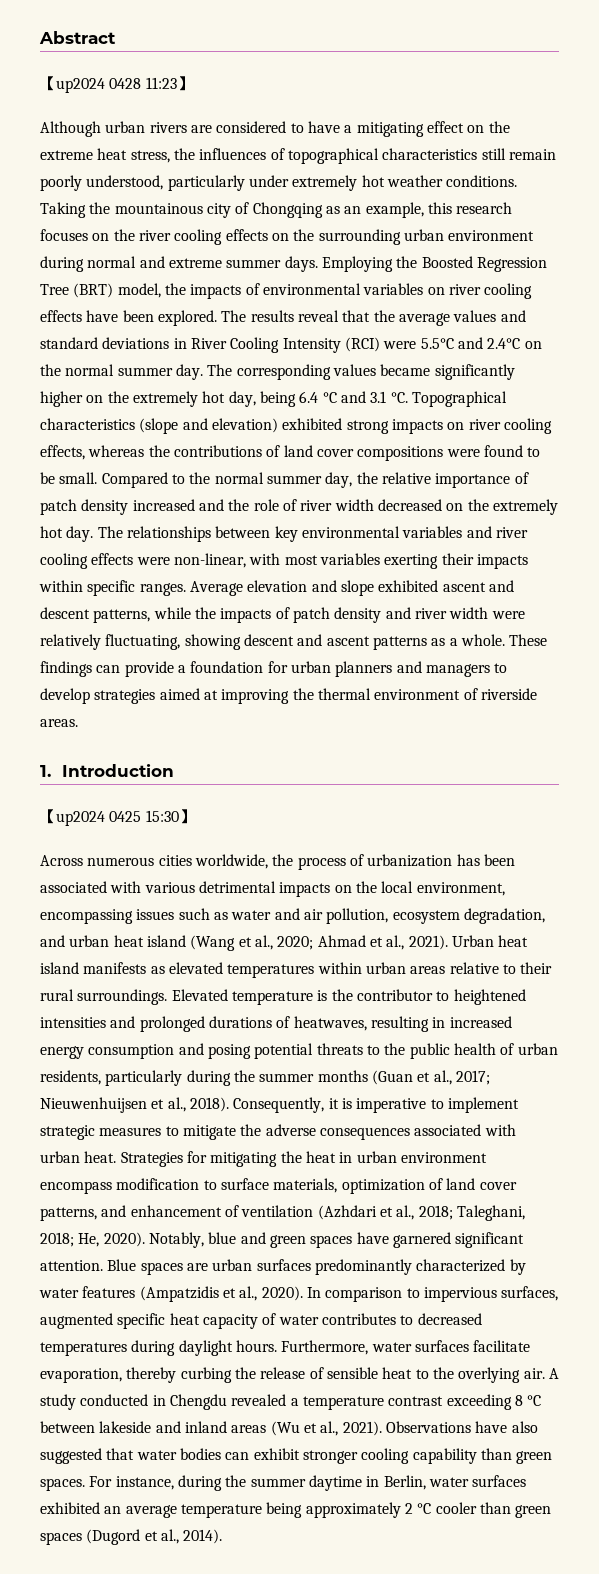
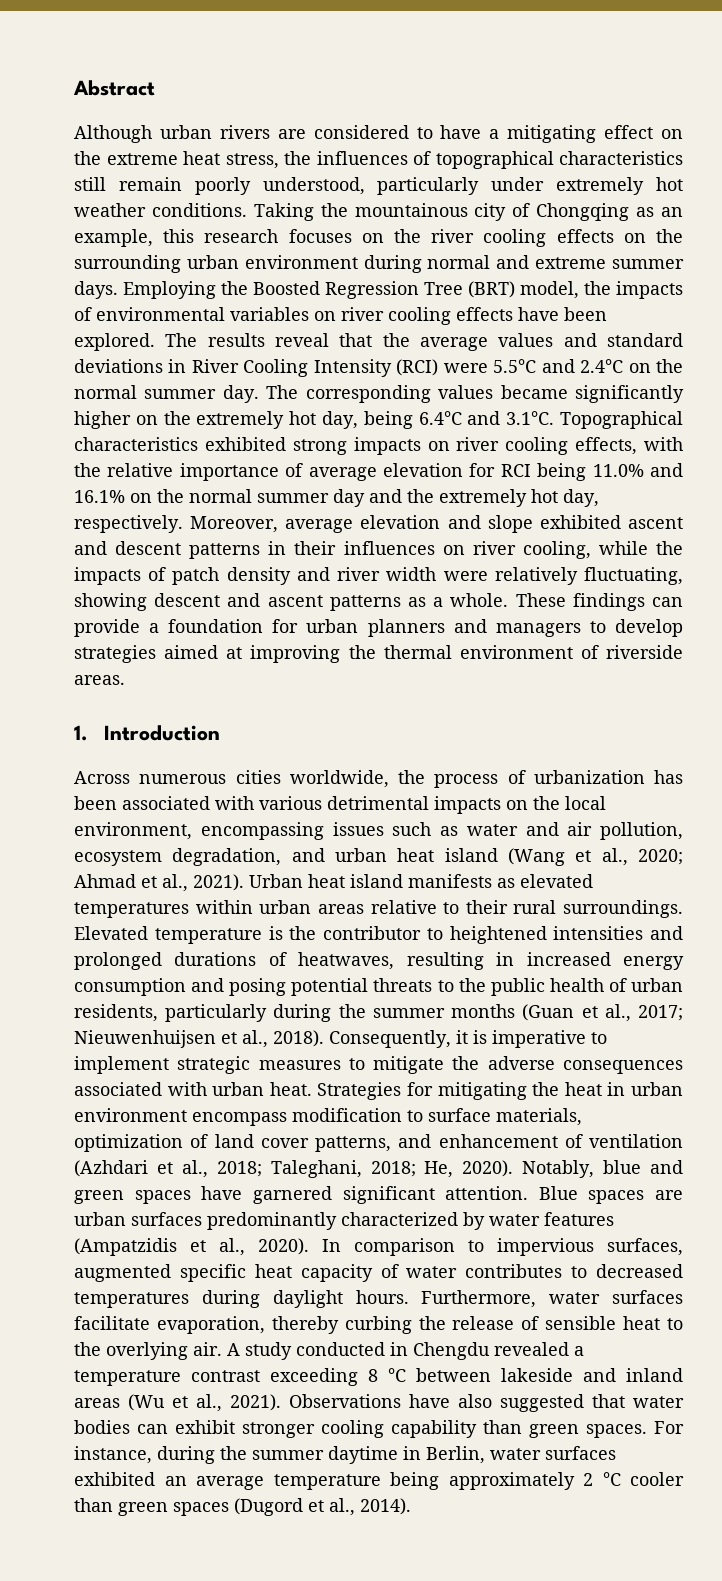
- 【up2024 0428 11:23】
- The corresponding values became significantly higher on the extremely hot day, being 6.4 °C and 3.1 °C. Topographical characteristics (slope and elevation) exhibited strong impacts on river cooling effects, whereas the contributions of land cover compositions were found to be small. Compared to the normal summer day, the relative importance of patch density increased and the role of river width decreased on the extremely hot day. The relationships between key environmental variables and river cooling effects were non-linear, with most variables exerting their impacts within specific ranges. Average elevation and slope exhibited ascent and descent patterns, while the impacts of patch density and river width were relatively fluctuating, showing descent and ascent patterns as a whole.
+ The corresponding values became significantly higher on the extremely hot day, being 6.4°C and 3.1°C. Topographical characteristics exhibited strong impacts on river cooling effects, with the relative importance of average elevation for RCI being 11.0% and 16.1% on the normal summer day and the extremely hot day, respectively. Moreover, average elevation and slope exhibited ascent and descent patterns in their influences on river cooling, while the impacts of patch density and river width were relatively fluctuating, showing descent and ascent patterns as a whole.
- 【up2024 0425 15:30】

